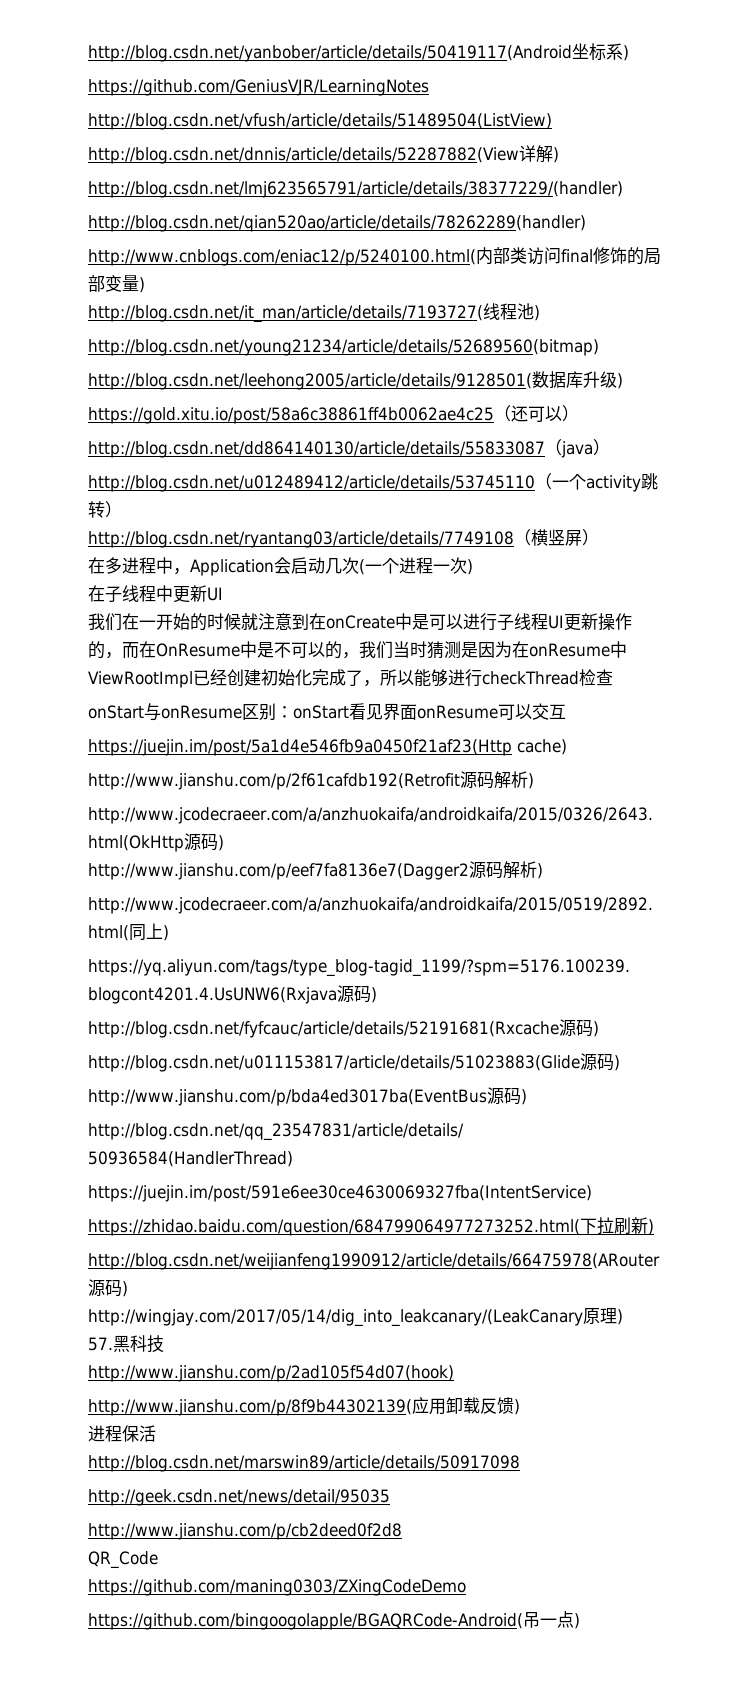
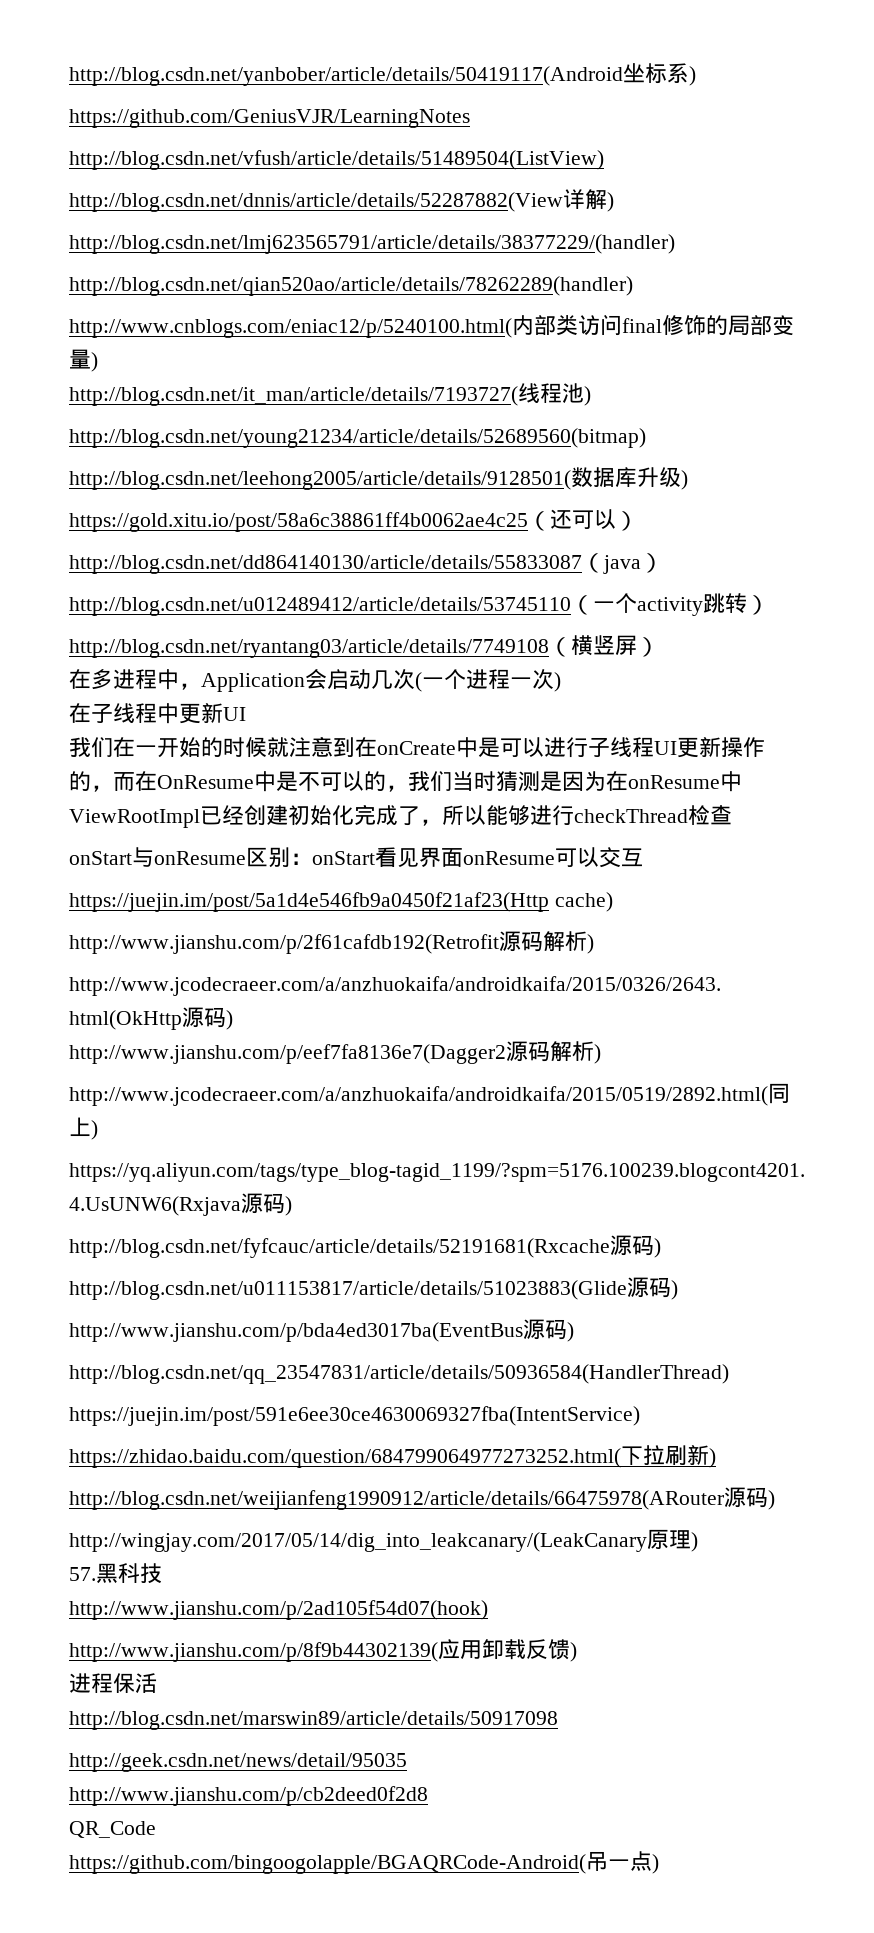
- https://github.com/maning0303/ZXingCodeDemo

